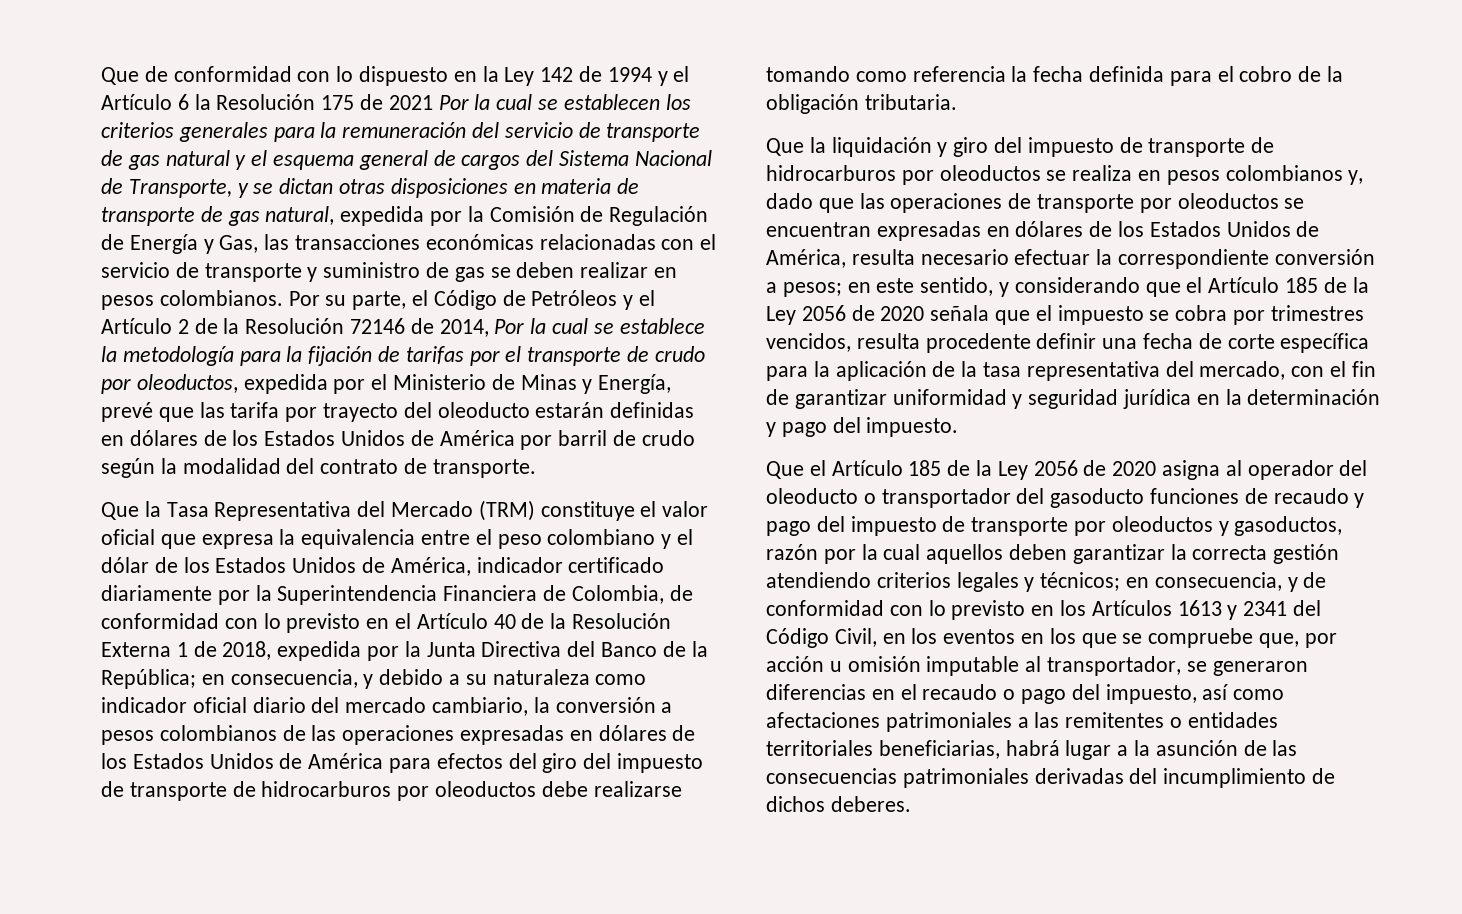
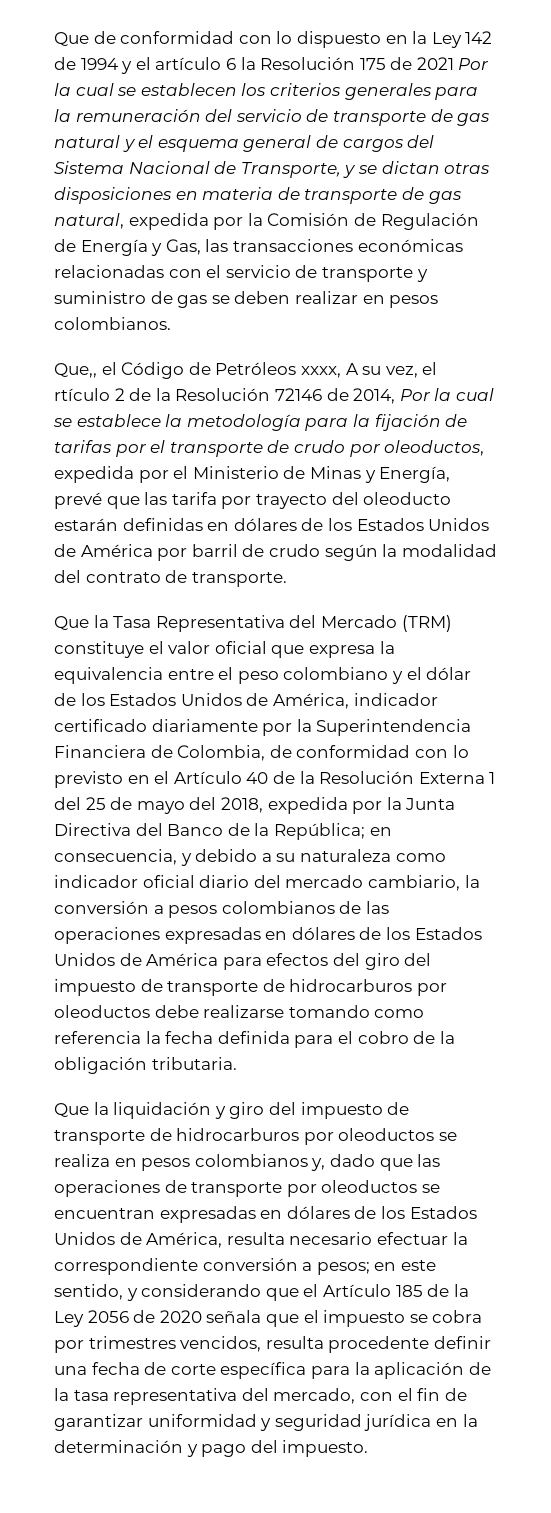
- Que de conformidad con lo dispuesto en la Ley 142 de 1994 y el Artículo 6 la Resolución 175 de 2021 Por la cual se establecen los criterios generales para la remuneración del servicio de transporte de gas natural y el esquema general de cargos del Sistema Nacional de Transporte, y se dictan otras disposiciones en materia de transporte de gas natural, expedida por la Comisión de Regulación de Energía y Gas, las transacciones económicas relacionadas con el servicio de transporte y suministro de gas se deben realizar en pesos colombianos. Por su parte, el Código de Petróleos y el Artículo 2 de la Resolución 72146 de 2014, Por la cual se establece la metodología para la fijación de tarifas por el transporte de crudo por oleoductos, expedida por el Ministerio de Minas y Energía, prevé que las tarifa por trayecto del oleoducto estarán definidas en dólares de los Estados Unidos de América por barril de crudo según la modalidad del contrato de transporte.
+ Que de conformidad con lo dispuesto en la Ley 142 de 1994 y el artículo 6 la Resolución 175 de 2021 Por la cual se establecen los criterios generales para la remuneración del servicio de transporte de gas natural y el esquema general de cargos del Sistema Nacional de Transporte, y se dictan otras disposiciones en materia de transporte de gas natural, expedida por la Comisión de Regulación de Energía y Gas, las transacciones económicas relacionadas con el servicio de transporte y suministro de gas se deben realizar en pesos colombianos.
+ Que,, el Código de Petróleos xxxx, A su vez, el rtículo 2 de la Resolución 72146 de 2014, Por la cual se establece la metodología para la fijación de tarifas por el transporte de crudo por oleoductos, expedida por el Ministerio de Minas y Energía, prevé que las tarifa por trayecto del oleoducto estarán definidas en dólares de los Estados Unidos de América por barril de crudo según la modalidad del contrato de transporte.
- Que la Tasa Representativa del Mercado (TRM) constituye el valor oficial que expresa la equivalencia entre el peso colombiano y el dólar de los Estados Unidos de América, indicador certificado diariamente por la Superintendencia Financiera de Colombia, de conformidad con lo previsto en el Artículo 40 de la Resolución Externa 1 de 2018, expedida por la Junta Directiva del Banco de la República;
+ Que la Tasa Representativa del Mercado (TRM) constituye el valor oficial que expresa la equivalencia entre el peso colombiano y el dólar de los Estados Unidos de América, indicador certificado diariamente por la Superintendencia Financiera de Colombia, de conformidad con lo previsto en el Artículo 40 de la Resolución Externa 1 del 25 de mayo del 2018, expedida por la Junta Directiva del Banco de la República;
- Que el Artículo 185 de la Ley 2056 de 2020 asigna al operador del oleoducto o transportador del gasoducto funciones de recaudo y pago del impuesto de transporte por oleoductos y gasoductos, razón por la cual aquellos deben garantizar la correcta gestión atendiendo criterios legales y técnicos; en consecuencia, y de conformidad con lo previsto en los Artículos 1613 y 2341 del Código Civil, en los eventos en los que se compruebe que, por acción u omisión imputable al transportador, se generaron diferencias en el recaudo o pago del impuesto, así como afectaciones patrimoniales a las remitentes o entidades territoriales beneficiarias, habrá lugar a la asunción de las consecuencias patrimoniales derivadas del incumplimiento de dichos deberes.

